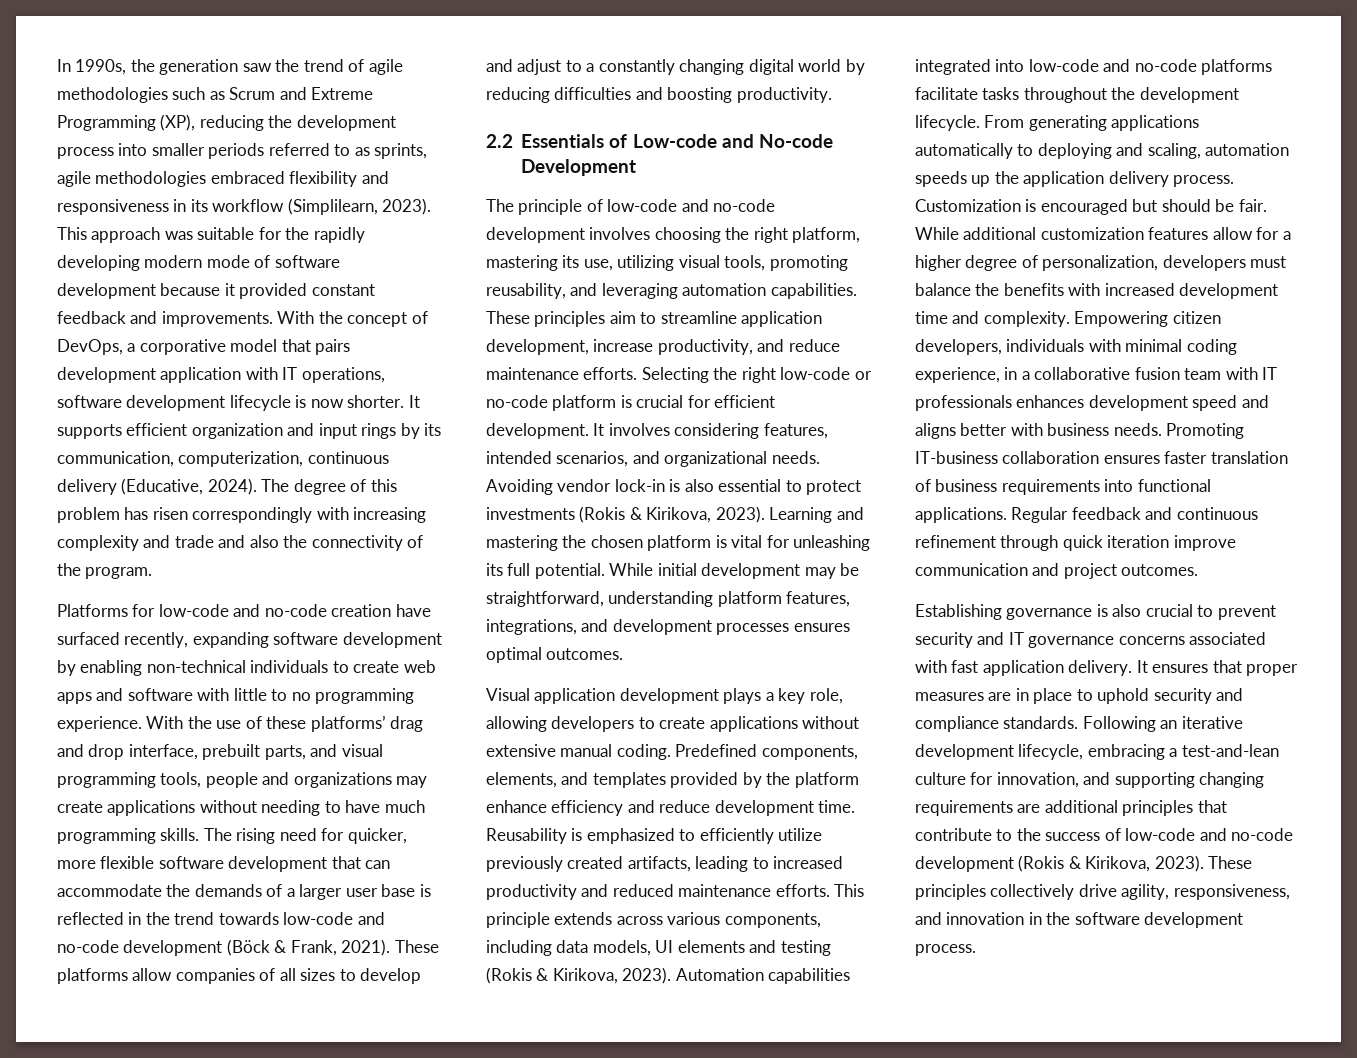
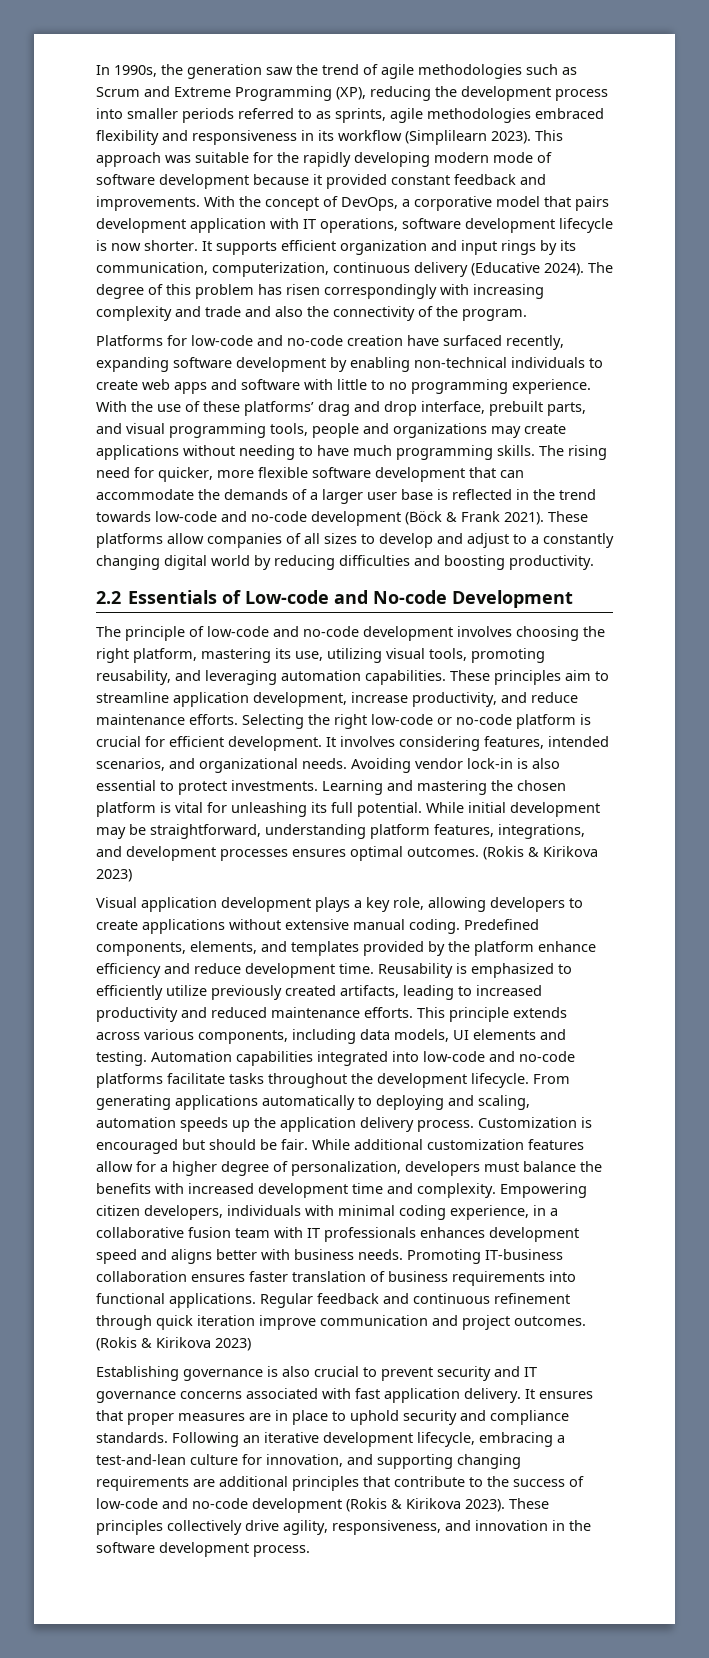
- In 1990s, the generation saw the trend of agile methodologies such as Scrum and Extreme Programming (XP), reducing the development process into smaller periods referred to as sprints, agile methodologies embraced flexibility and responsiveness in its workflow (Simplilearn, 2023).
+ In 1990s, the generation saw the trend of agile methodologies such as Scrum and Extreme Programming (XP), reducing the development process into smaller periods referred to as sprints, agile methodologies embraced flexibility and responsiveness in its workflow (Simplilearn 2023).
- It supports efficient organization and input rings by its communication, computerization, continuous delivery (Educative, 2024).
+ It supports efficient organization and input rings by its communication, computerization, continuous delivery (Educative 2024).
- The rising need for quicker, more flexible software development that can accommodate the demands of a larger user base is reflected in the trend towards low-code and no-code development (Böck & Frank, 2021).
+ The rising need for quicker, more flexible software development that can accommodate the demands of a larger user base is reflected in the trend towards low-code and no-code development (Böck & Frank 2021).
- Avoiding vendor lock-in is also essential to protect investments (Rokis & Kirikova, 2023).
+ Avoiding vendor lock-in is also essential to protect investments.
- While initial development may be straightforward, understanding platform features, integrations, and development processes ensures optimal outcomes.
+ While initial development may be straightforward, understanding platform features, integrations, and development processes ensures optimal outcomes. (Rokis & Kirikova 2023)
- This principle extends across various components, including data models, UI elements and testing (Rokis & Kirikova, 2023).
+ This principle extends across various components, including data models, UI elements and testing.
- Regular feedback and continuous refinement through quick iteration improve communication and project outcomes.
+ Regular feedback and continuous refinement through quick iteration improve communication and project outcomes. (Rokis & Kirikova 2023)
- Following an iterative development lifecycle, embracing a test-and-lean culture for innovation, and supporting changing requirements are additional principles that contribute to the success of low-code and no-code development (Rokis & Kirikova, 2023).
+ Following an iterative development lifecycle, embracing a test-and-lean culture for innovation, and supporting changing requirements are additional principles that contribute to the success of low-code and no-code development (Rokis & Kirikova 2023).

